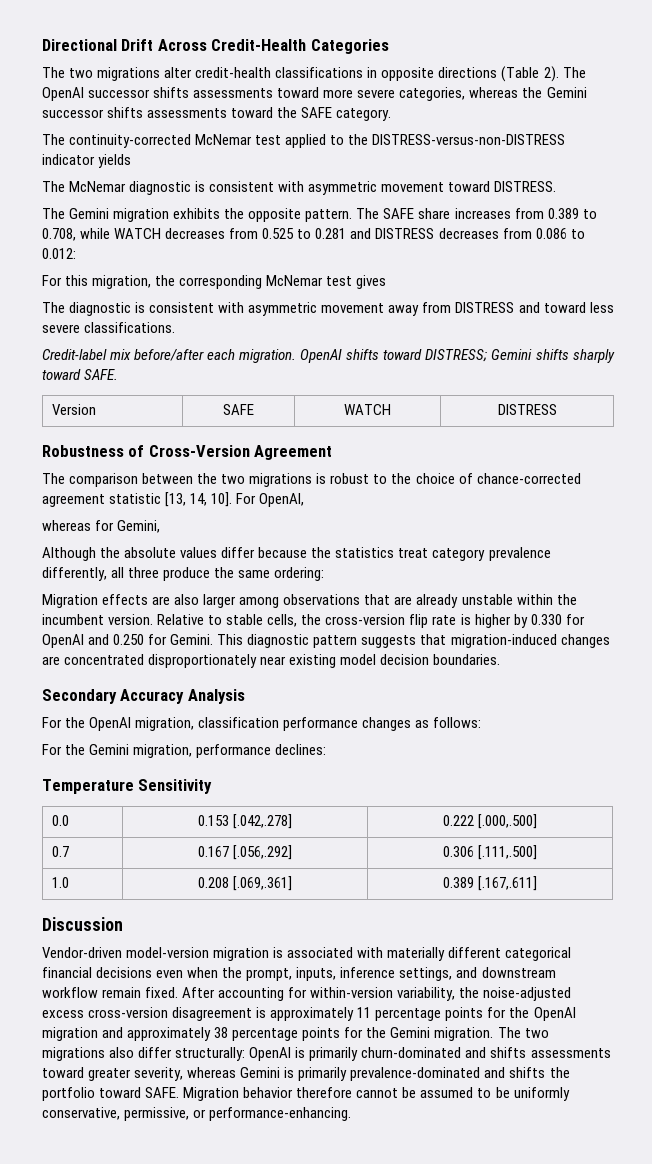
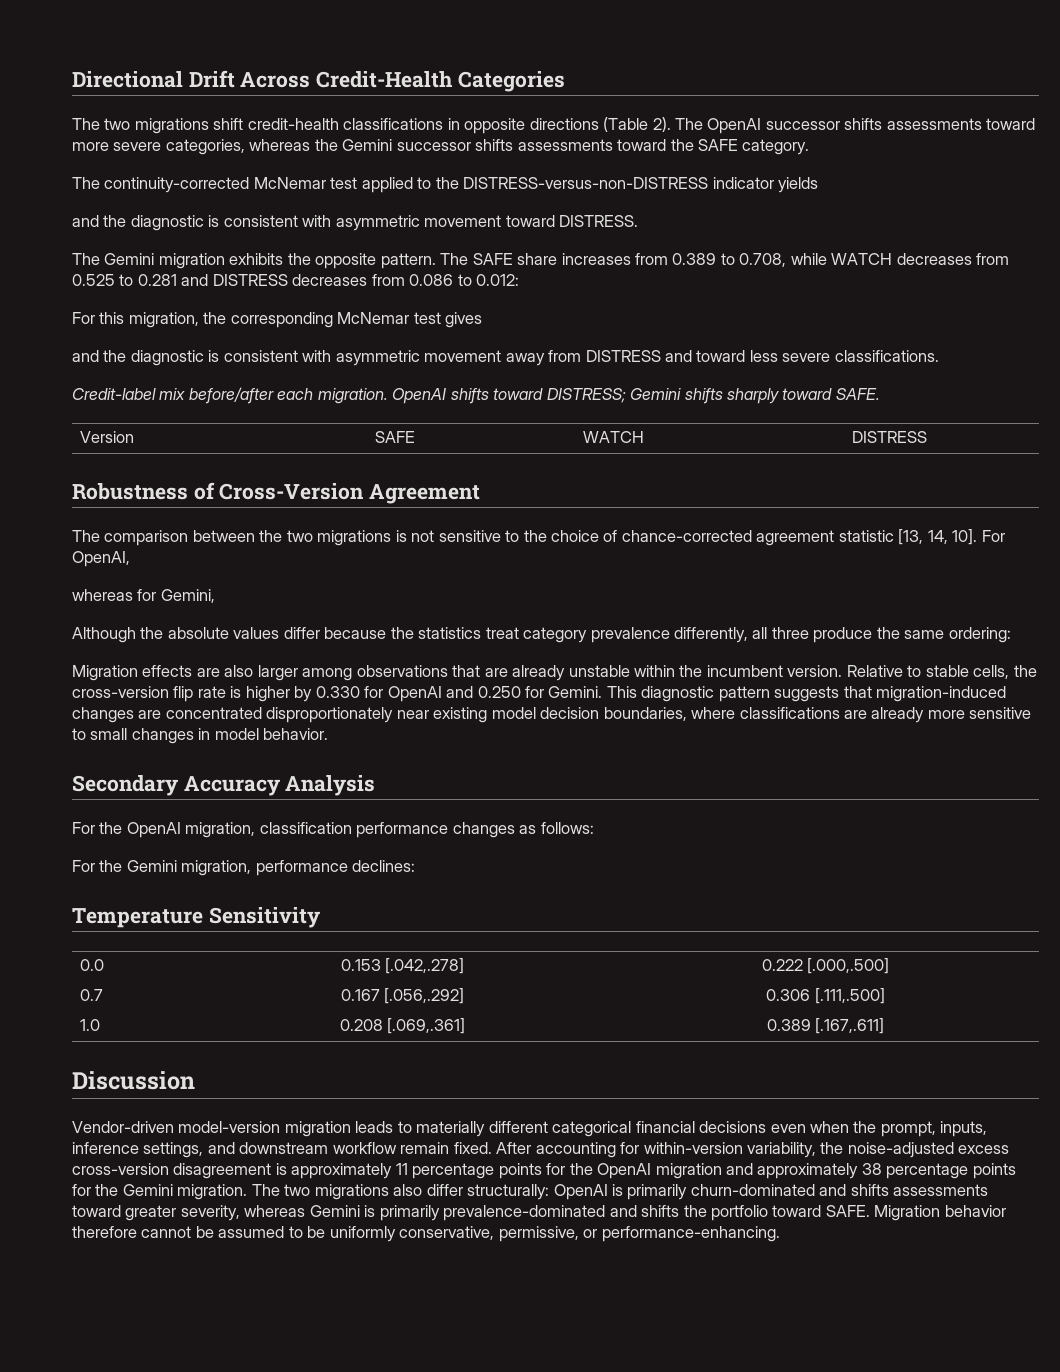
- The two migrations alter credit-health classifications in opposite directions (Table 2).
+ The two migrations shift credit-health classifications in opposite directions (Table 2).
- The McNemar diagnostic is consistent with asymmetric movement toward DISTRESS.
+ and the diagnostic is consistent with asymmetric movement toward DISTRESS.
- The diagnostic is consistent with asymmetric movement away from DISTRESS and toward less severe classifications.
+ and the diagnostic is consistent with asymmetric movement away from DISTRESS and toward less severe classifications.
- The comparison between the two migrations is robust to the choice of chance-corrected agreement statistic [13, 14, 10].
+ The comparison between the two migrations is not sensitive to the choice of chance-corrected agreement statistic [13, 14, 10].
- This diagnostic pattern suggests that migration-induced changes are concentrated disproportionately near existing model decision boundaries.
+ This diagnostic pattern suggests that migration-induced changes are concentrated disproportionately near existing model decision boundaries, where classifications are already more sensitive to small changes in model behavior.
- Vendor-driven model-version migration is associated with materially different categorical financial decisions even when the prompt, inputs, inference settings, and downstream workflow remain fixed.
+ Vendor-driven model-version migration leads to materially different categorical financial decisions even when the prompt, inputs, inference settings, and downstream workflow remain fixed.

